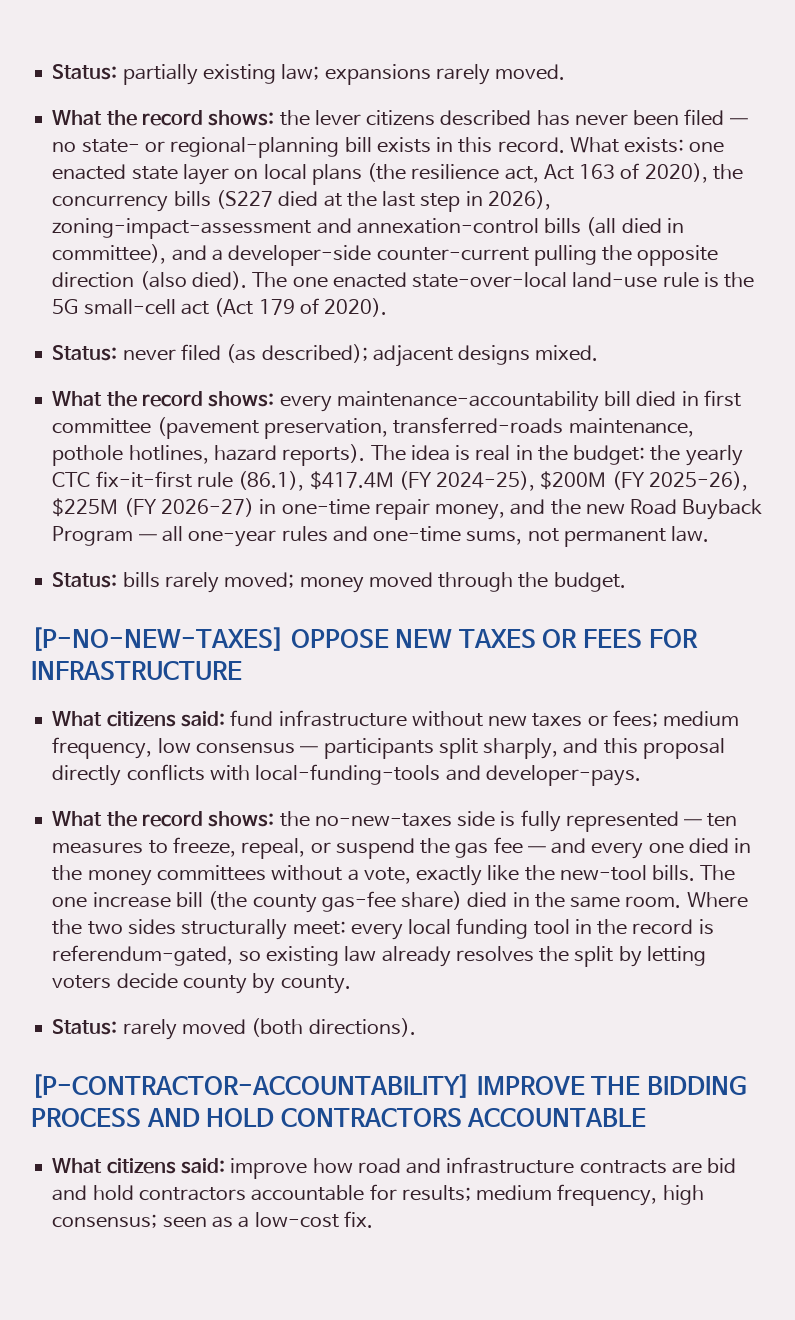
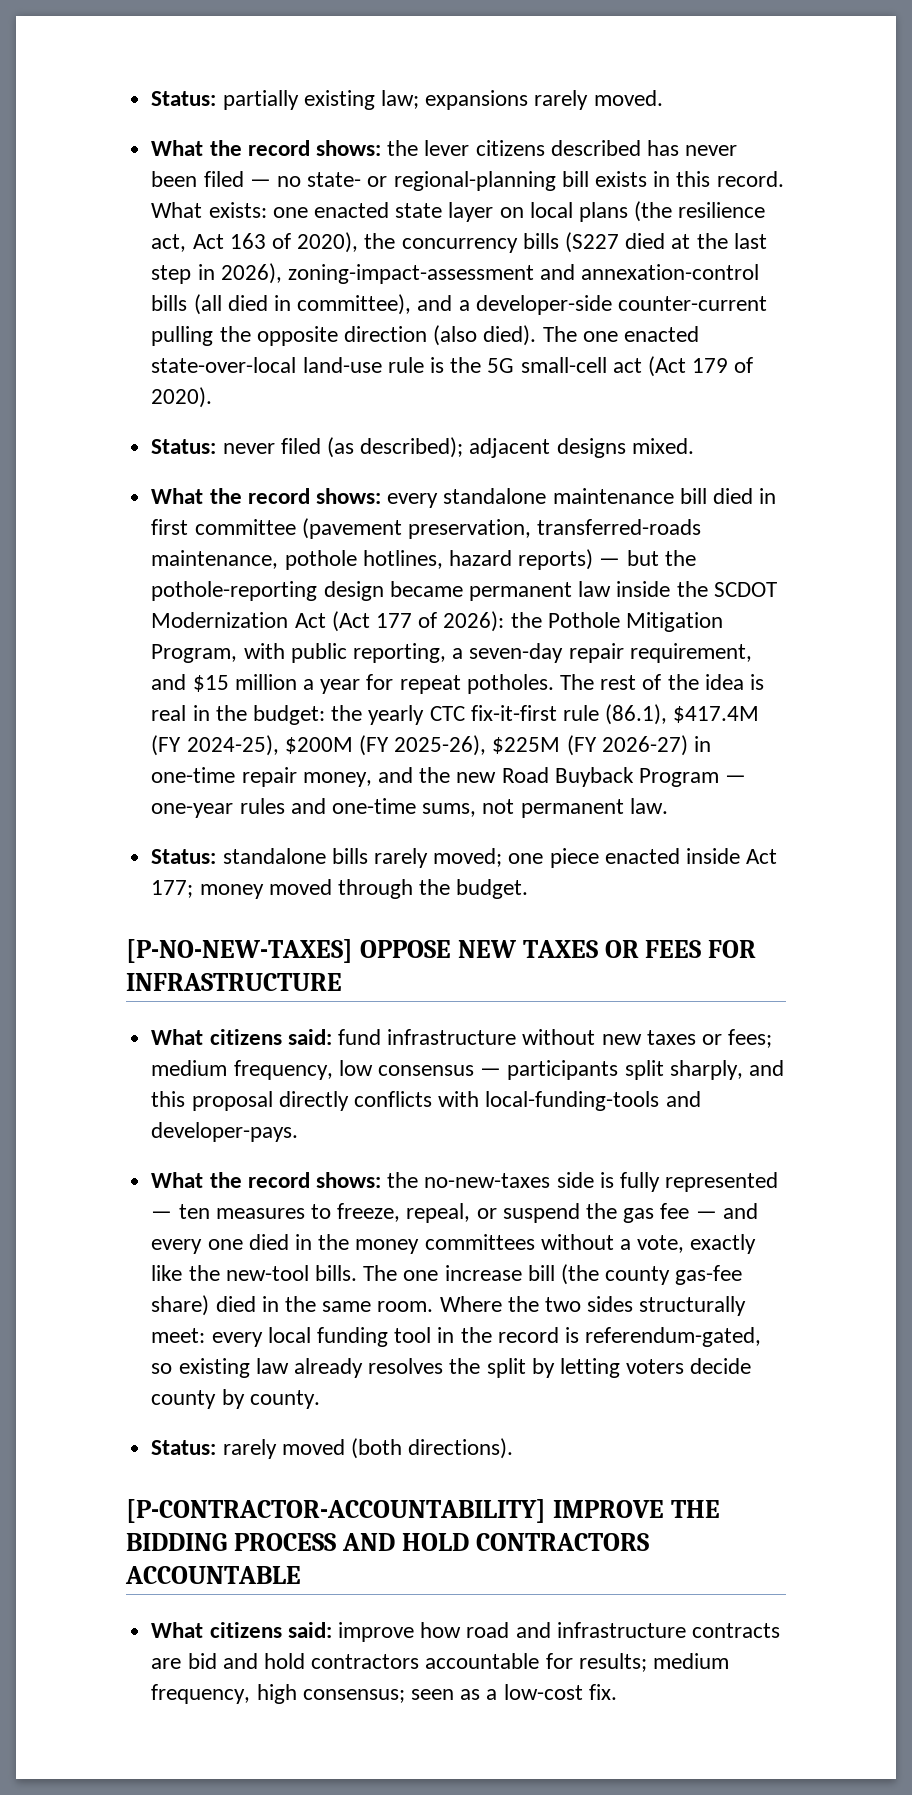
- What the record shows: every maintenance-accountability bill died in first committee (pavement preservation, transferred-roads maintenance, pothole hotlines, hazard reports). The idea is real in the budget: the yearly CTC fix-it-first rule (86.1), $417.4M (FY 2024-25), $200M (FY 2025-26), $225M (FY 2026-27) in one-time repair money, and the new Road Buyback Program — all one-year rules and one-time sums, not permanent law.
+ What the record shows: every standalone maintenance bill died in first committee (pavement preservation, transferred-roads maintenance, pothole hotlines, hazard reports) — but the pothole-reporting design became permanent law inside the SCDOT Modernization Act (Act 177 of 2026): the Pothole Mitigation Program, with public reporting, a seven-day repair requirement, and $15 million a year for repeat potholes. The rest of the idea is real in the budget: the yearly CTC fix-it-first rule (86.1), $417.4M (FY 2024-25), $200M (FY 2025-26), $225M (FY 2026-27) in one-time repair money, and the new Road Buyback Program — one-year rules and one-time sums, not permanent law.
- Status: bills rarely moved; money moved through the budget.
+ Status: standalone bills rarely moved; one piece enacted inside Act 177; money moved through the budget.

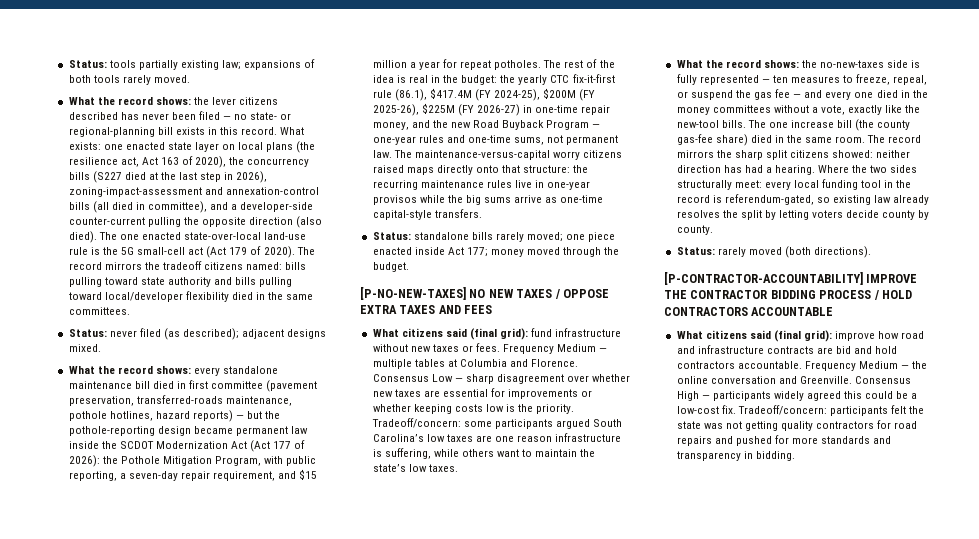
- Status: partially existing law; expansions rarely moved.
+ Status: tools partially existing law; expansions of both tools rarely moved.
+ The record mirrors the tradeoff citizens named: bills pulling toward state authority and bills pulling toward local/developer flexibility died in the same committees.
+ The maintenance-versus-capital worry citizens raised maps directly onto that structure: the recurring maintenance rules live in one-year provisos while the big sums arrive as one-time capital-style transfers.
- [P-NO-NEW-TAXES] OPPOSE NEW TAXES OR FEES FOR INFRASTRUCTURE
- What citizens said: fund infrastructure without new taxes or fees; medium frequency, low consensus — participants split sharply, and this proposal directly conflicts with local-funding-tools and developer-pays.
+ [P-NO-NEW-TAXES] NO NEW TAXES / OPPOSE EXTRA TAXES AND FEES
+ What citizens said (final grid): fund infrastructure without new taxes or fees. Frequency Medium — multiple tables at Columbia and Florence. Consensus Low — sharp disagreement over whether new taxes are essential for improvements or whether keeping costs low is the priority. Tradeoff/concern: some participants argued South Carolina’s low taxes are one reason infrastructure is suffering, while others want to maintain the state’s low taxes.
+ The record mirrors the sharp split citizens showed: neither direction has had a hearing.
- [P-CONTRACTOR-ACCOUNTABILITY] IMPROVE THE BIDDING PROCESS AND HOLD CONTRACTORS ACCOUNTABLE
+ [P-CONTRACTOR-ACCOUNTABILITY] IMPROVE THE CONTRACTOR BIDDING PROCESS / HOLD CONTRACTORS ACCOUNTABLE
- What citizens said: improve how road and infrastructure contracts are bid and hold contractors accountable for results; medium frequency, high consensus; seen as a low-cost fix.
+ What citizens said (final grid): improve how road and infrastructure contracts are bid and hold contractors accountable. Frequency Medium — the online conversation and Greenville. Consensus High — participants widely agreed this could be a low-cost fix. Tradeoff/concern: participants felt the state was not getting quality contractors for road repairs and pushed for more standards and transparency in bidding.

